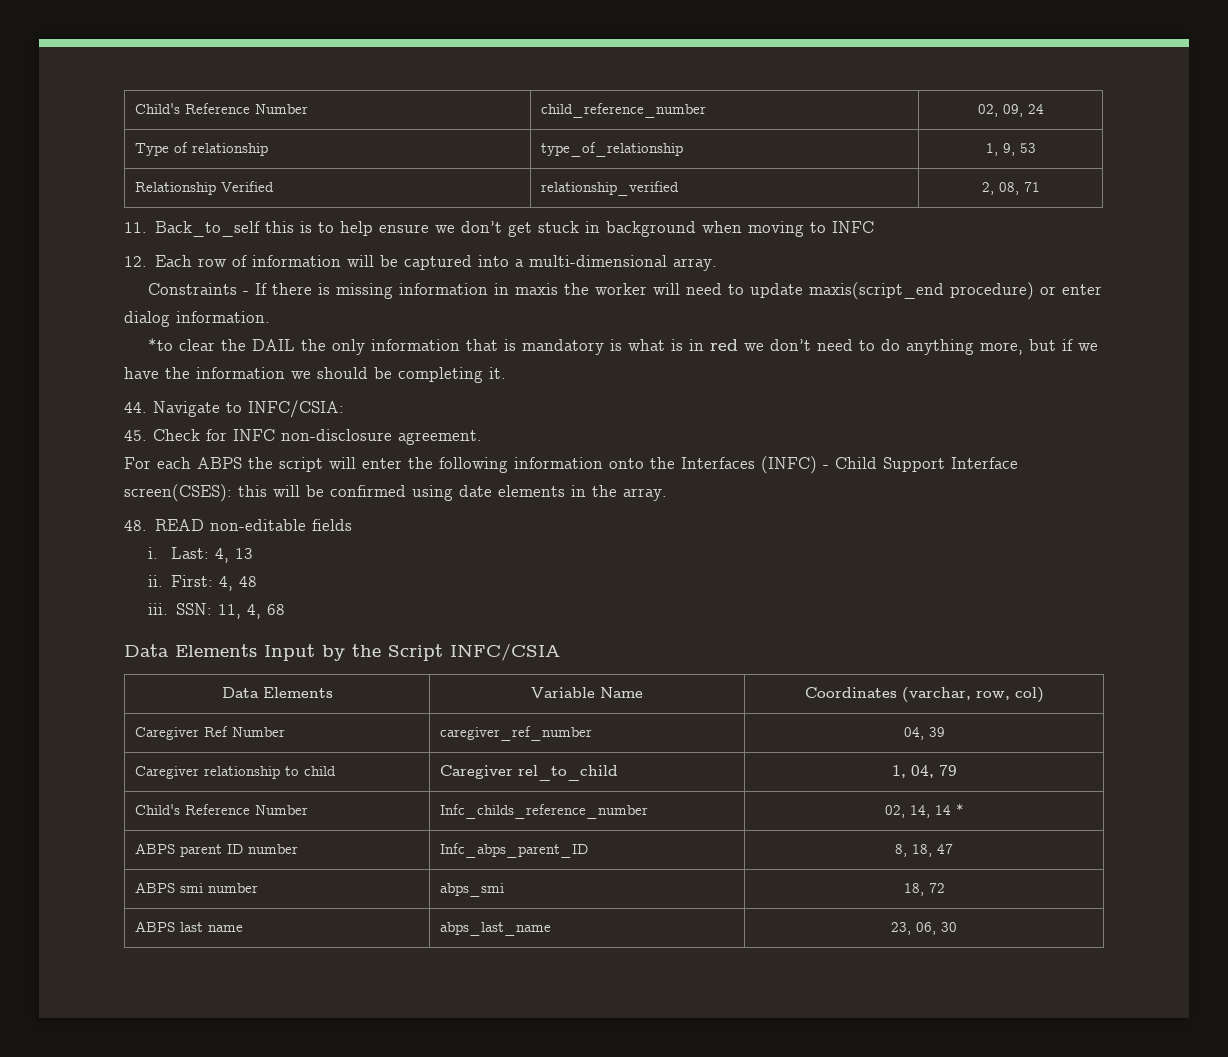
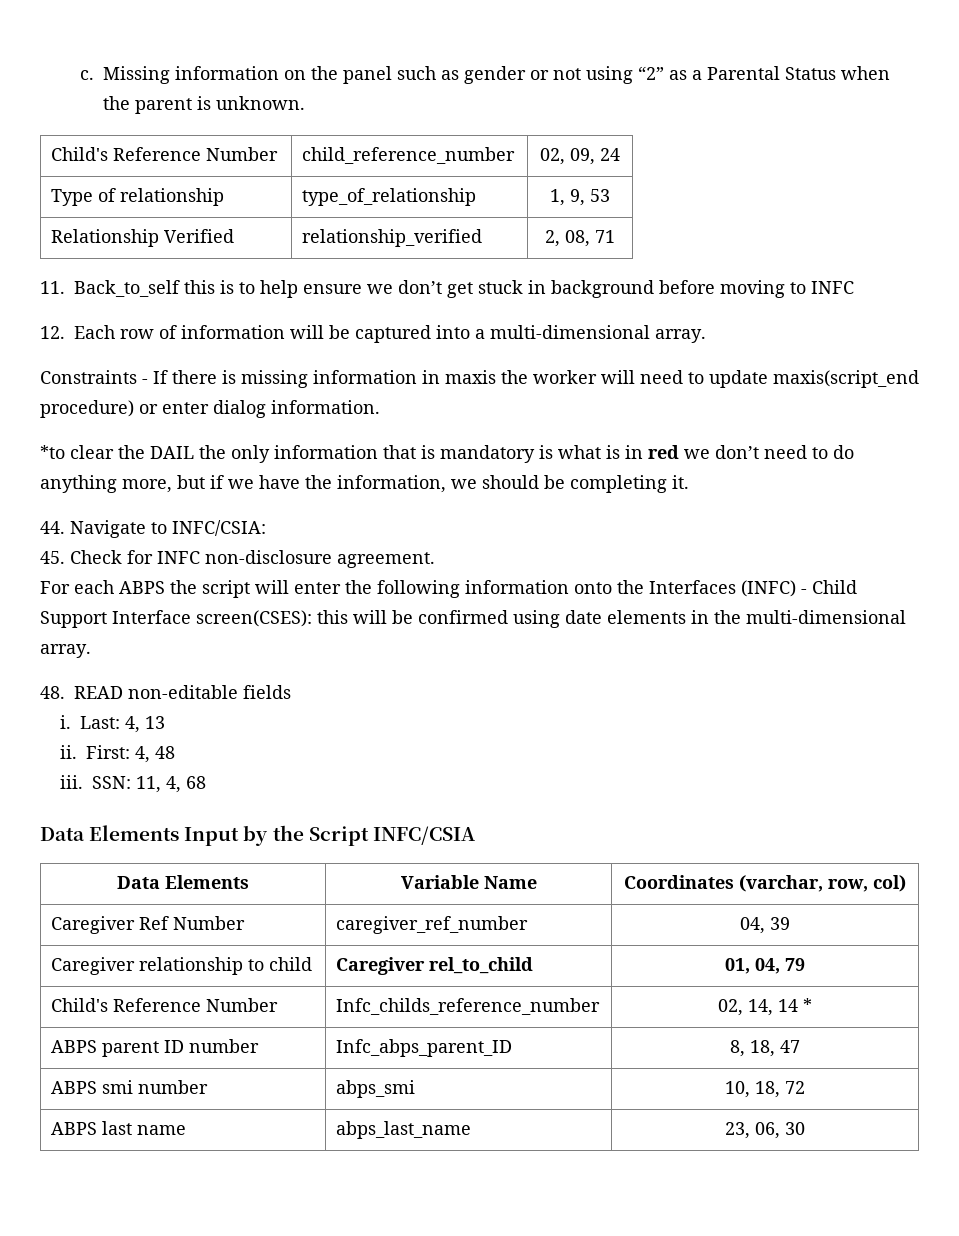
+ c. Missing information on the panel such as gender or not using “2” as a Parental Status when the parent is unknown.
- 11. Back_to_self this is to help ensure we don’t get stuck in background when moving to INFC
+ 11. Back_to_self this is to help ensure we don’t get stuck in background before moving to INFC
- *to clear the DAIL the only information that is mandatory is what is in red we don’t need to do anything more, but if we have the information we should be completing it.
+ *to clear the DAIL the only information that is mandatory is what is in red we don’t need to do anything more, but if we have the information, we should be completing it.
- For each ABPS the script will enter the following information onto the Interfaces (INFC) - Child Support Interface screen(CSES): this will be confirmed using date elements in the array.
+ For each ABPS the script will enter the following information onto the Interfaces (INFC) - Child Support Interface screen(CSES): this will be confirmed using date elements in the multi-dimensional array.
- Caregiver relationship to child | Caregiver rel_to_child | 1, 04, 79
+ Caregiver relationship to child | Caregiver rel_to_child | 01, 04, 79
- ABPS smi number | abps_smi | 18, 72
+ ABPS smi number | abps_smi | 10, 18, 72

